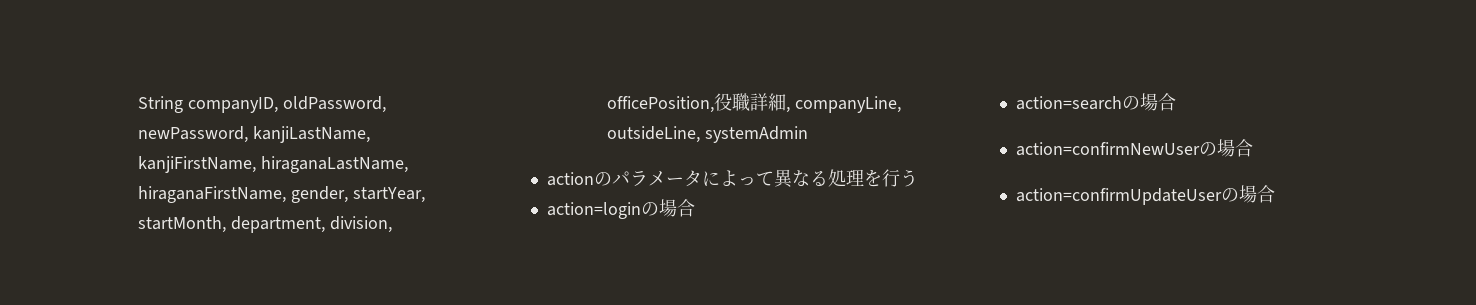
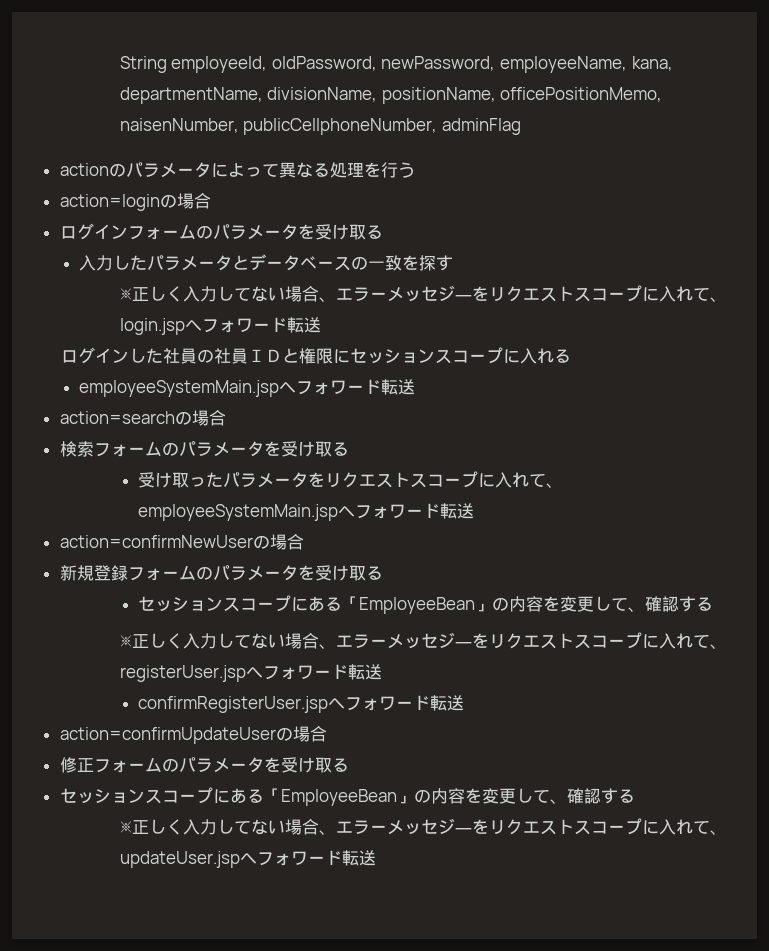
- String companyID, oldPassword, newPassword, kanjiLastName, kanjiFirstName, hiraganaLastName, hiraganaFirstName, gender, startYear, startMonth, department, division, officePosition,役職詳細, companyLine, outsideLine, systemAdmin
+ String employeeId, oldPassword, newPassword, employeeName, kana, departmentName, divisionName, positionName, officePositionMemo, naisenNumber, publicCellphoneNumber, adminFlag
+ ログインフォームのパラメータを受け取る
+ 入力したパラメータとデータベースの一致を探す
+ ※正しく入力してない場合、エラーメッセジ―をリクエストスコープに入れて、login.jspへフォワード転送
+ ログインした社員の社員ＩＤと権限にセッションスコープに入れる
+ employeeSystemMain.jspへフォワード転送
  action=searchの場合
+ 検索フォームのパラメータを受け取る
+ 受け取ったパラメータをリクエストスコープに入れて、employeeSystemMain.jspへフォワード転送
  action=confirmNewUserの場合
+ 新規登録フォームのパラメータを受け取る
+ セッションスコープにある「EmployeeBean」の内容を変更して、確認する
+ ※正しく入力してない場合、エラーメッセジ―をリクエストスコープに入れて、registerUser.jspへフォワード転送
+ confirmRegisterUser.jspへフォワード転送
  action=confirmUpdateUserの場合
+ 修正フォームのパラメータを受け取る
+ セッションスコープにある「EmployeeBean」の内容を変更して、確認する
+ ※正しく入力してない場合、エラーメッセジ―をリクエストスコープに入れて、updateUser.jspへフォワード転送

